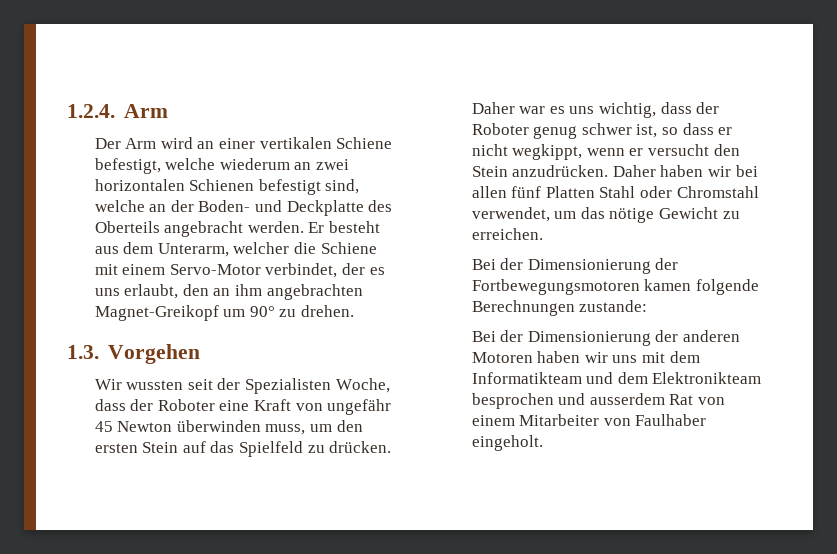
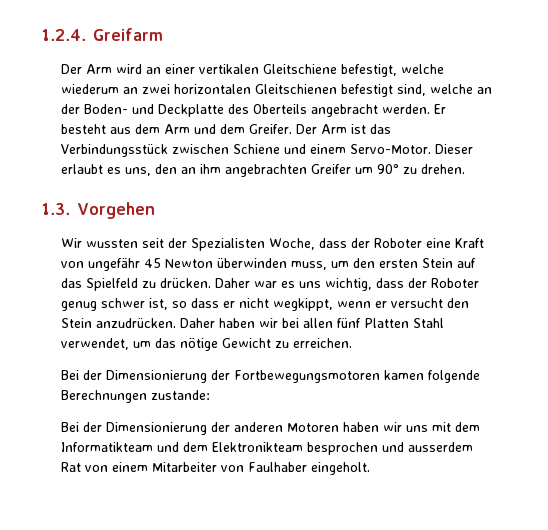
- 1.2.4. Arm
+ 1.2.4. Greifarm
- Der Arm wird an einer vertikalen Schiene befestigt, welche wiederum an zwei horizontalen Schienen befestigt sind, welche an der Boden- und Deckplatte des Oberteils angebracht werden.
+ Der Arm wird an einer vertikalen Gleitschiene befestigt, welche wiederum an zwei horizontalen Gleitschienen befestigt sind, welche an der Boden- und Deckplatte des Oberteils angebracht werden.
- Er besteht aus dem Unterarm, welcher die Schiene mit einem Servo-Motor verbindet, der es uns erlaubt, den an ihm angebrachten Magnet-Greikopf um 90° zu drehen.
+ Er besteht aus dem Arm und dem Greifer. Der Arm ist das Verbindungsstück zwischen Schiene und einem Servo-Motor. Dieser erlaubt es uns, den an ihm angebrachten Greifer um 90° zu drehen.
- Daher haben wir bei allen fünf Platten Stahl oder Chromstahl verwendet, um das nötige Gewicht zu erreichen.
+ Daher haben wir bei allen fünf Platten Stahl verwendet, um das nötige Gewicht zu erreichen.

